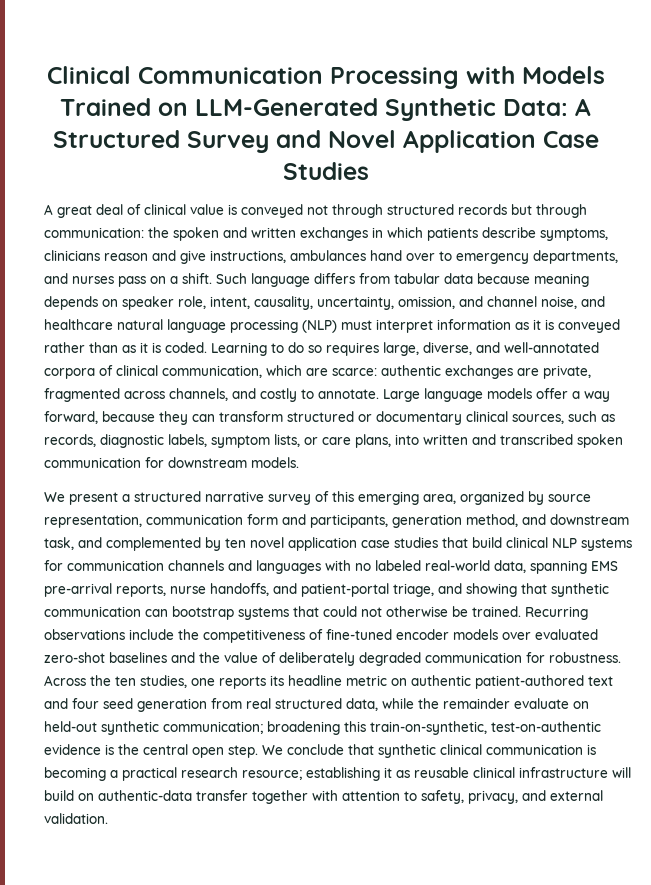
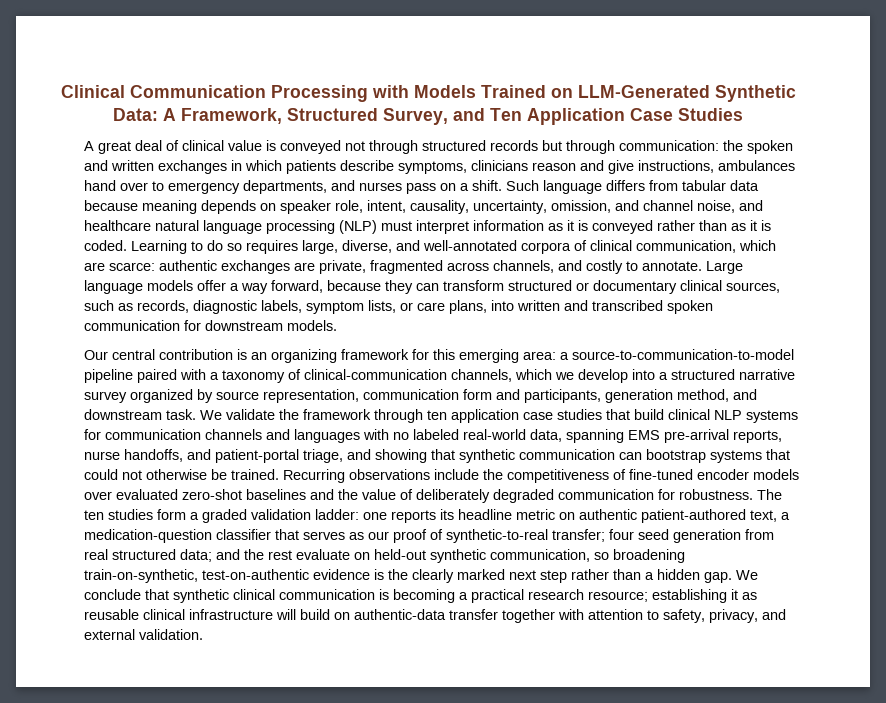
- Clinical Communication Processing with Models Trained on LLM-Generated Synthetic Data: A Structured Survey and Novel Application Case Studies
+ Clinical Communication Processing with Models Trained on LLM-Generated Synthetic Data: A Framework, Structured Survey, and Ten Application Case Studies
- We present a structured narrative survey of this emerging area, organized by source representation, communication form and participants, generation method, and downstream task, and complemented by ten novel application case studies that build clinical NLP systems for communication channels and languages with no labeled real-world data, spanning EMS pre-arrival reports, nurse handoffs, and patient-portal triage, and showing that synthetic communication can bootstrap systems that could not otherwise be trained.
+ Our central contribution is an organizing framework for this emerging area: a source-to-communication-to-model pipeline paired with a taxonomy of clinical-communication channels, which we develop into a structured narrative survey organized by source representation, communication form and participants, generation method, and downstream task. We validate the framework through ten application case studies that build clinical NLP systems for communication channels and languages with no labeled real-world data, spanning EMS pre-arrival reports, nurse handoffs, and patient-portal triage, and showing that synthetic communication can bootstrap systems that could not otherwise be trained.
- Across the ten studies, one reports its headline metric on authentic patient-authored text and four seed generation from real structured data, while the remainder evaluate on held-out synthetic communication; broadening this train-on-synthetic, test-on-authentic evidence is the central open step.
+ The ten studies form a graded validation ladder: one reports its headline metric on authentic patient-authored text, a medication-question classifier that serves as our proof of synthetic-to-real transfer; four seed generation from real structured data; and the rest evaluate on held-out synthetic communication, so broadening train-on-synthetic, test-on-authentic evidence is the clearly marked next step rather than a hidden gap.

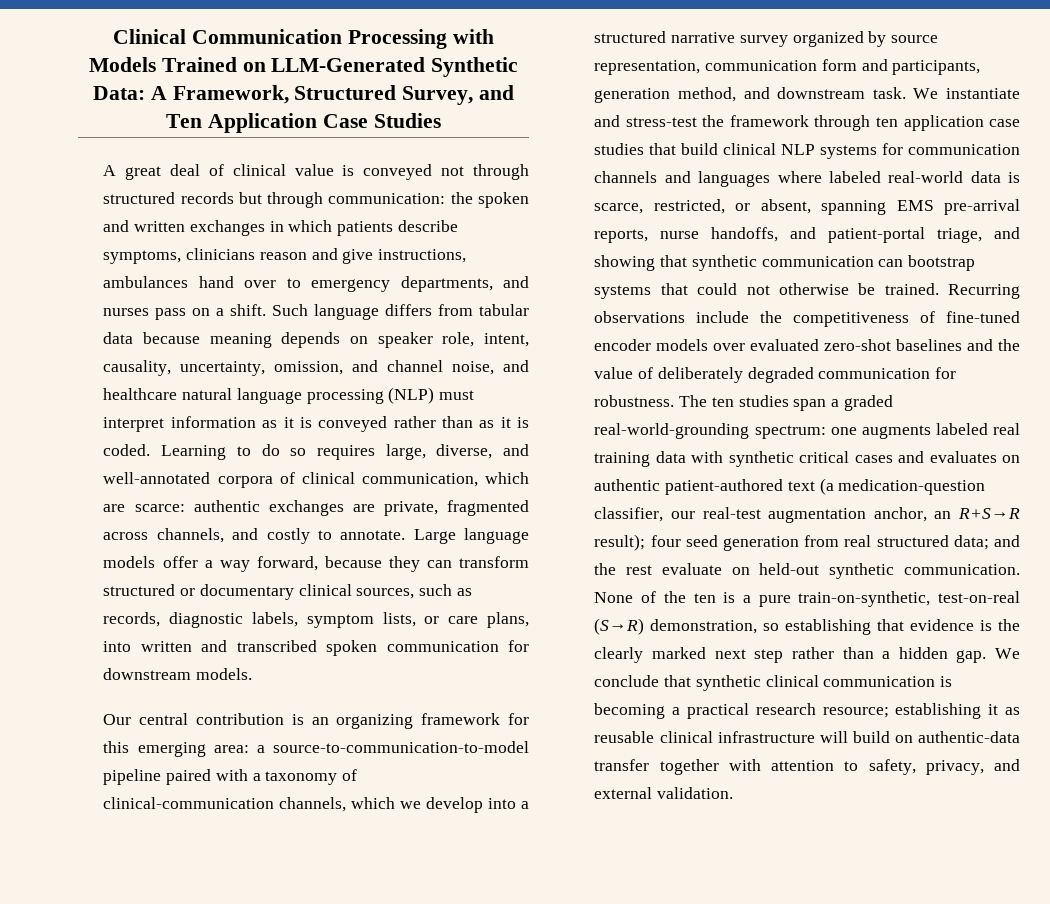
- We validate the framework through ten application case studies that build clinical NLP systems for communication channels and languages with no labeled real-world data, spanning EMS pre-arrival reports, nurse handoffs, and patient-portal triage, and showing that synthetic communication can bootstrap systems that could not otherwise be trained.
+ We instantiate and stress-test the framework through ten application case studies that build clinical NLP systems for communication channels and languages where labeled real-world data is scarce, restricted, or absent, spanning EMS pre-arrival reports, nurse handoffs, and patient-portal triage, and showing that synthetic communication can bootstrap systems that could not otherwise be trained.
- The ten studies form a graded validation ladder: one reports its headline metric on authentic patient-authored text, a medication-question classifier that serves as our proof of synthetic-to-real transfer; four seed generation from real structured data; and the rest evaluate on held-out synthetic communication, so broadening train-on-synthetic, test-on-authentic evidence is the clearly marked next step rather than a hidden gap.
+ The ten studies span a graded real-world-grounding spectrum: one augments labeled real training data with synthetic critical cases and evaluates on authentic patient-authored text (a medication-question classifier, our real-test augmentation anchor, an R+S→R result); four seed generation from real structured data; and the rest evaluate on held-out synthetic communication. None of the ten is a pure train-on-synthetic, test-on-real (S→R) demonstration, so establishing that evidence is the clearly marked next step rather than a hidden gap.

